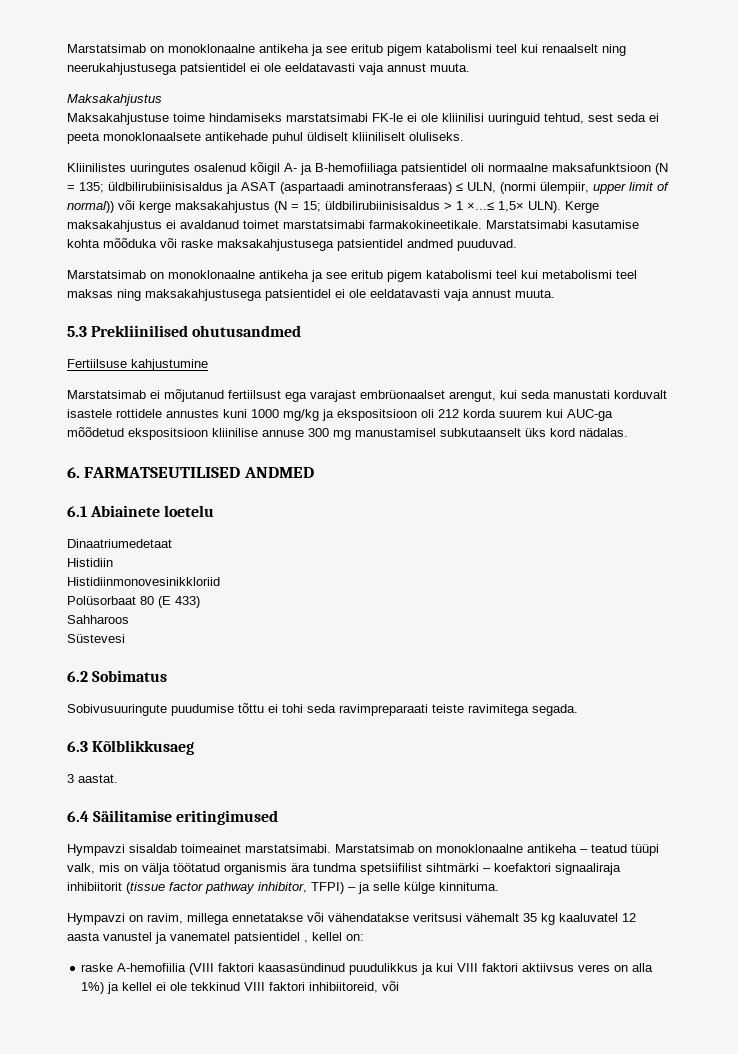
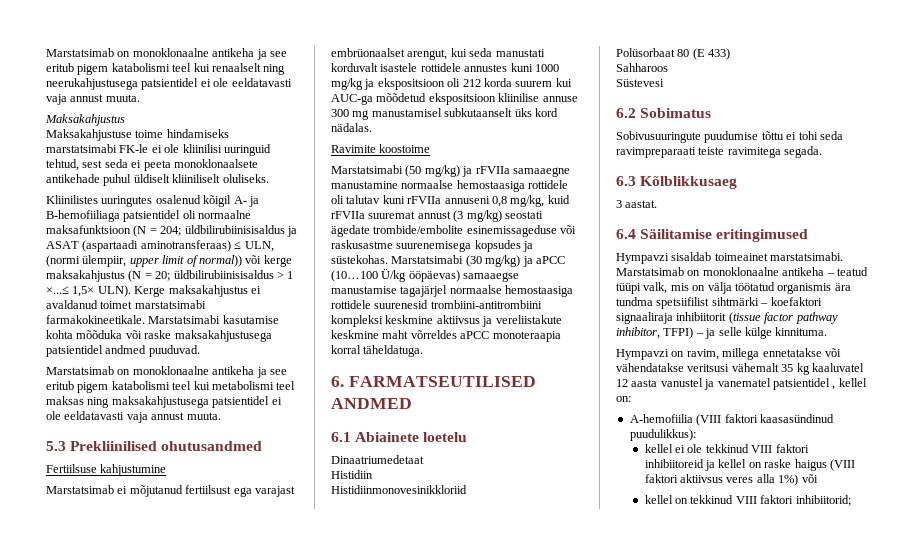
- Kliinilistes uuringutes osalenud kõigil A- ja B-hemofiiliaga patsientidel oli normaalne maksafunktsioon (N = 135; üldbilirubiinisisaldus ja ASAT (aspartaadi aminotransferaas) ≤ ULN, (normi ülempiir, upper limit of normal)) või kerge maksakahjustus (N = 15; üldbilirubiinisisaldus > 1 ×...≤ 1,5× ULN).
+ Kliinilistes uuringutes osalenud kõigil A- ja B-hemofiiliaga patsientidel oli normaalne maksafunktsioon (N = 204; üldbilirubiinisisaldus ja ASAT (aspartaadi aminotransferaas) ≤ ULN, (normi ülempiir, upper limit of normal)) või kerge maksakahjustus (N = 20; üldbilirubiinisisaldus > 1 ×...≤ 1,5× ULN).
+ Ravimite koostoime
+ Marstatsimabi (50 mg/kg) ja rFVIIa samaaegne manustamine normaalse hemostaasiga rottidele oli talutav kuni rFVIIa annuseni 0,8 mg/kg, kuid rFVIIa suuremat annust (3 mg/kg) seostati ägedate trombide/embolite esinemissageduse või raskusastme suurenemisega kopsudes ja süstekohas. Marstatsimabi (30 mg/kg) ja aPCC (10…100 Ü/kg ööpäevas) samaaegse manustamise tagajärjel normaalse hemostaasiga rottidele suurenesid trombiini-antitrombiini kompleksi keskmine aktiivsus ja vereliistakute keskmine maht võrreldes aPCC monoteraapia korral täheldatuga.
- raske A-hemofiilia (VIII faktori kaasasündinud puudulikkus ja kui VIII faktori aktiivsus veres on alla 1%) ja kellel ei ole tekkinud VIII faktori inhibiitoreid, või
+ A-hemofiilia (VIII faktori kaasasündinud puudulikkus):
+ kellel ei ole tekkinud VIII faktori inhibiitoreid ja kellel on raske haigus (VIII faktori aktiivsus veres alla 1%) või
+ kellel on tekkinud VIII faktori inhibiitorid;

